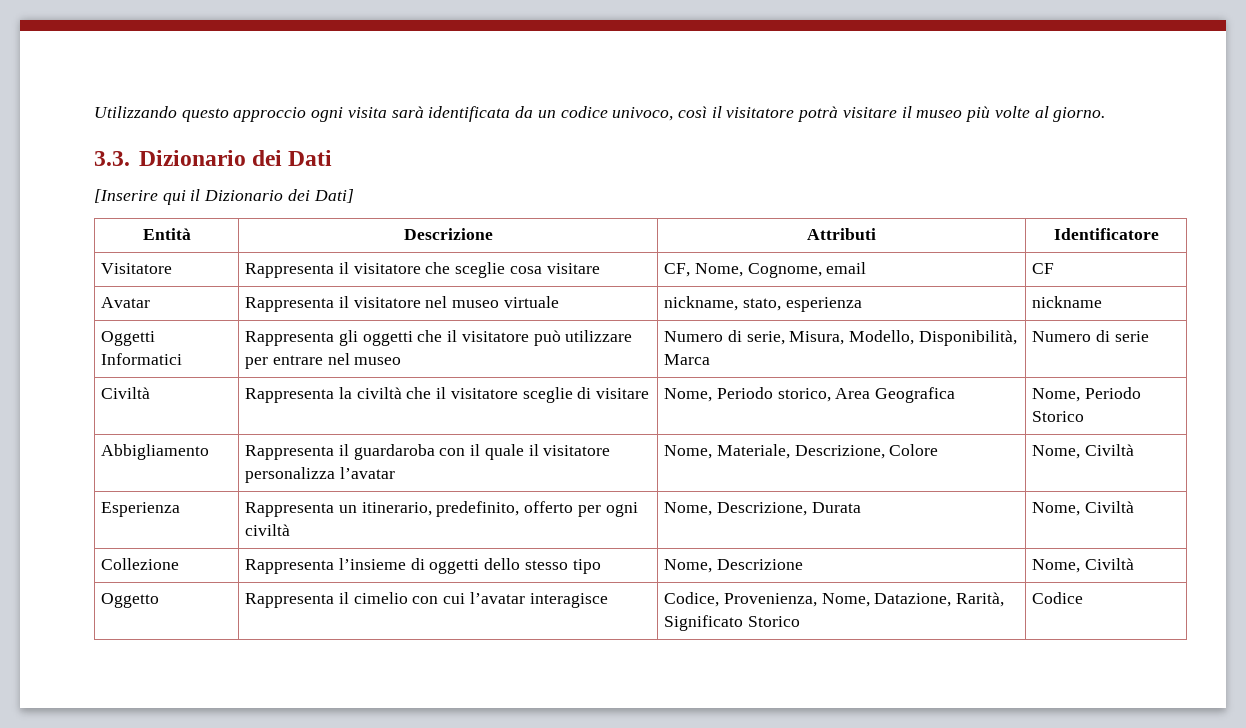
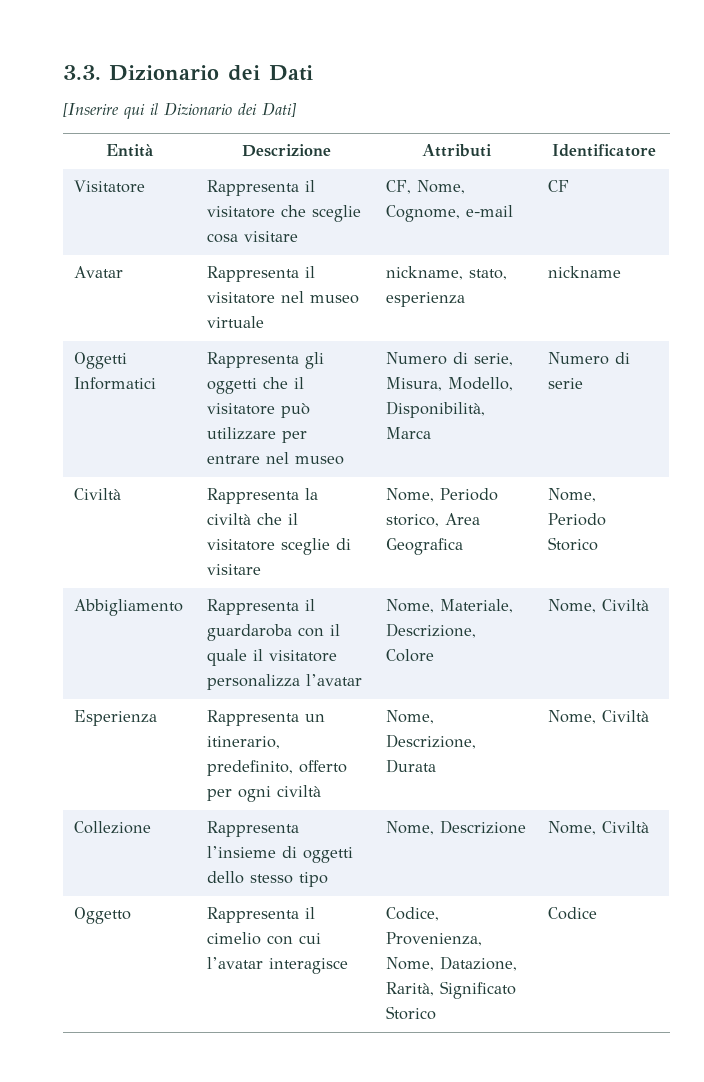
- Utilizzando questo approccio ogni visita sarà identificata da un codice univoco, così il visitatore potrà visitare il museo più volte al giorno.
- Visitatore | Rappresenta il visitatore che sceglie cosa visitare | CF, Nome, Cognome, email | CF
+ Visitatore | Rappresenta il visitatore che sceglie cosa visitare | CF, Nome, Cognome, e-mail | CF

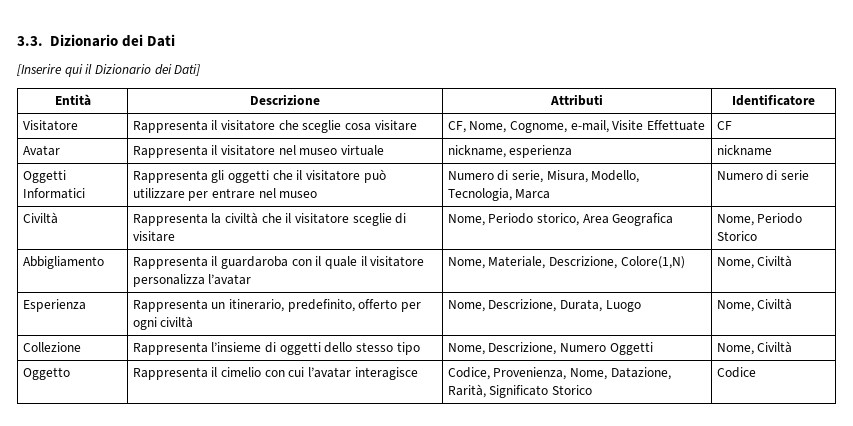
- Visitatore | Rappresenta il visitatore che sceglie cosa visitare | CF, Nome, Cognome, e-mail | CF
+ Visitatore | Rappresenta il visitatore che sceglie cosa visitare | CF, Nome, Cognome, e-mail, Visite Effettuate | CF
- Avatar | Rappresenta il visitatore nel museo virtuale | nickname, stato, esperienza | nickname
+ Avatar | Rappresenta il visitatore nel museo virtuale | nickname, esperienza | nickname
- Oggetti Informatici | Rappresenta gli oggetti che il visitatore può utilizzare per entrare nel museo | Numero di serie, Misura, Modello, Disponibilità, Marca | Numero di serie
+ Oggetti Informatici | Rappresenta gli oggetti che il visitatore può utilizzare per entrare nel museo | Numero di serie, Misura, Modello, Tecnologia, Marca | Numero di serie
- Abbigliamento | Rappresenta il guardaroba con il quale il visitatore personalizza l’avatar | Nome, Materiale, Descrizione, Colore | Nome, Civiltà
+ Abbigliamento | Rappresenta il guardaroba con il quale il visitatore personalizza l’avatar | Nome, Materiale, Descrizione, Colore(1,N) | Nome, Civiltà
- Esperienza | Rappresenta un itinerario, predefinito, offerto per ogni civiltà | Nome, Descrizione, Durata | Nome, Civiltà
+ Esperienza | Rappresenta un itinerario, predefinito, offerto per ogni civiltà | Nome, Descrizione, Durata, Luogo | Nome, Civiltà
- Collezione | Rappresenta l’insieme di oggetti dello stesso tipo | Nome, Descrizione | Nome, Civiltà
+ Collezione | Rappresenta l’insieme di oggetti dello stesso tipo | Nome, Descrizione, Numero Oggetti | Nome, Civiltà

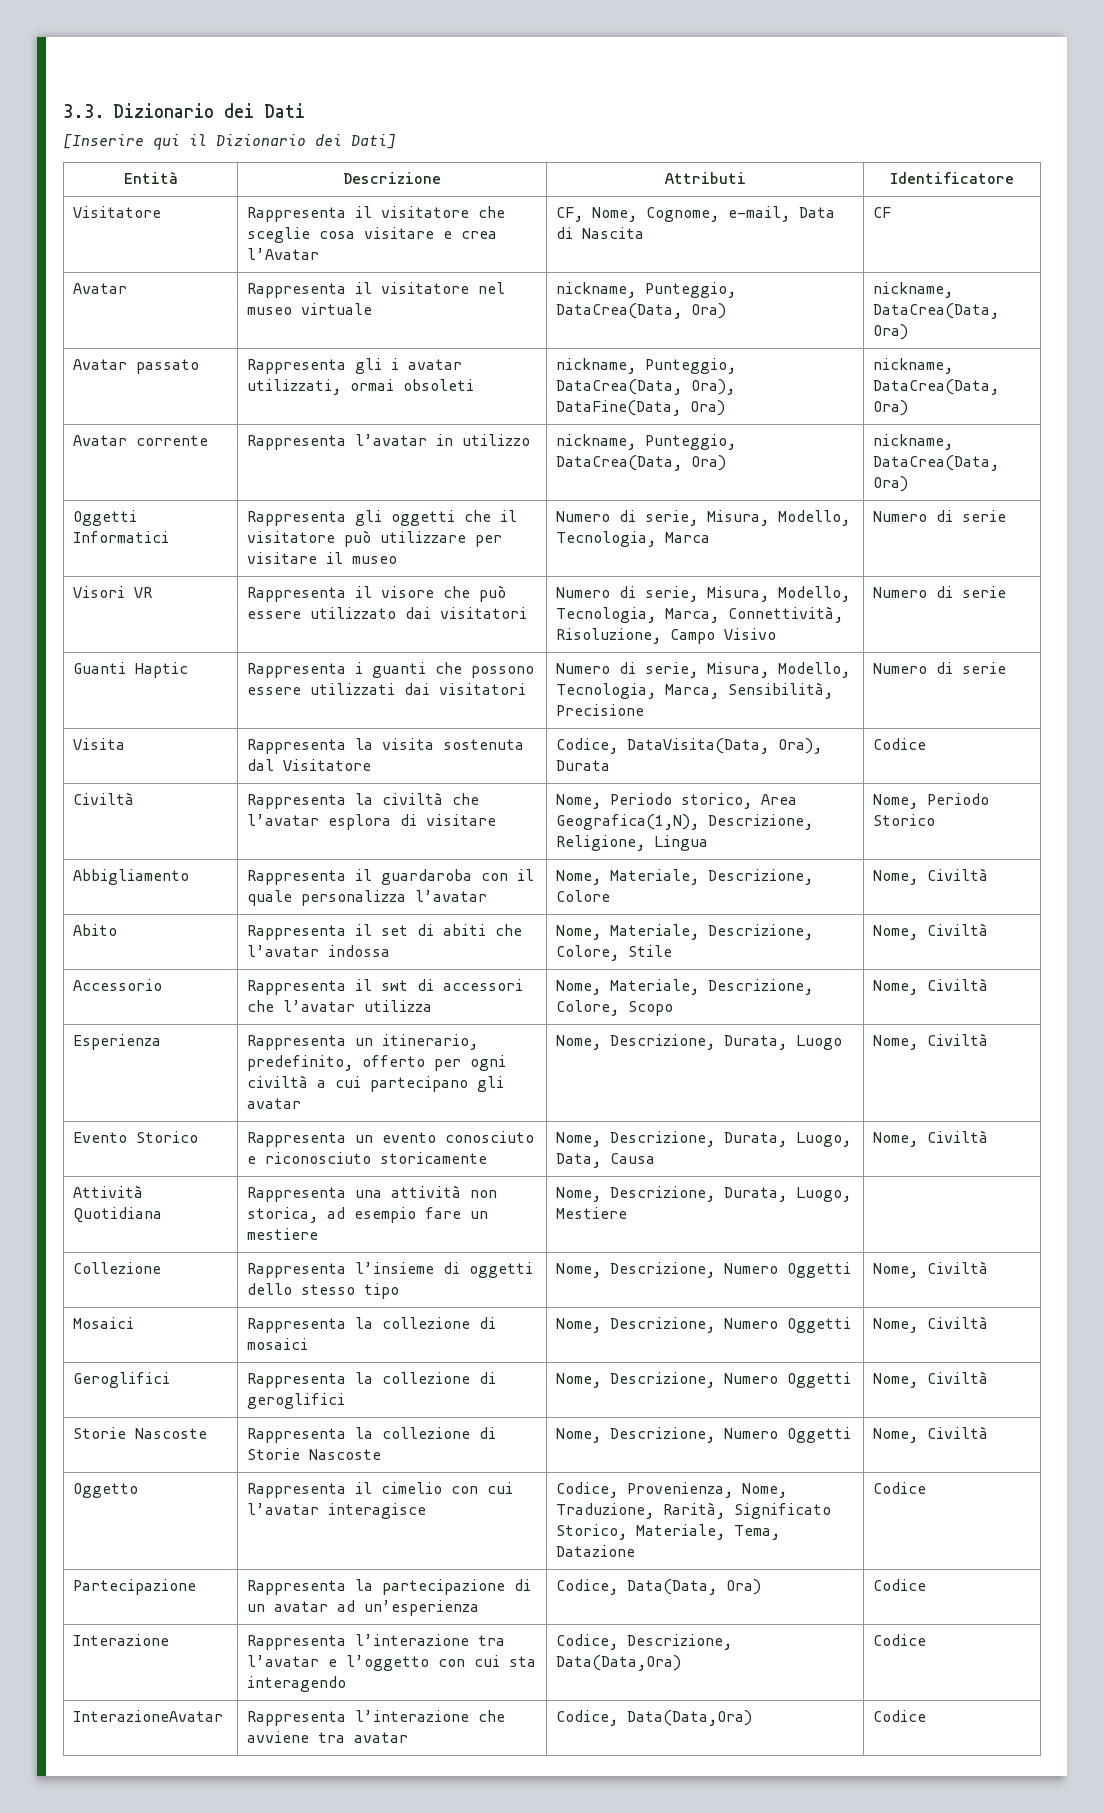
- Visitatore | Rappresenta il visitatore che sceglie cosa visitare | CF, Nome, Cognome, e-mail, Visite Effettuate | CF
+ Visitatore | Rappresenta il visitatore che sceglie cosa visitare e crea l’Avatar | CF, Nome, Cognome, e-mail, Data di Nascita | CF
- Avatar | Rappresenta il visitatore nel museo virtuale | nickname, esperienza | nickname
+ Avatar | Rappresenta il visitatore nel museo virtuale | nickname, Punteggio, DataCrea(Data, Ora) | nickname, DataCrea(Data, Ora)
+ Avatar passato | Rappresenta gli i avatar utilizzati, ormai obsoleti | nickname, Punteggio, DataCrea(Data, Ora), DataFine(Data, Ora) | nickname, DataCrea(Data, Ora)
+ Avatar corrente | Rappresenta l’avatar in utilizzo | nickname, Punteggio, DataCrea(Data, Ora) | nickname, DataCrea(Data, Ora)
- Oggetti Informatici | Rappresenta gli oggetti che il visitatore può utilizzare per entrare nel museo | Numero di serie, Misura, Modello, Tecnologia, Marca | Numero di serie
+ Oggetti Informatici | Rappresenta gli oggetti che il visitatore può utilizzare per visitare il museo | Numero di serie, Misura, Modello, Tecnologia, Marca | Numero di serie
+ Visori VR | Rappresenta il visore che può essere utilizzato dai visitatori | Numero di serie, Misura, Modello, Tecnologia, Marca, Connettività, Risoluzione, Campo Visivo | Numero di serie
+ Guanti Haptic | Rappresenta i guanti che possono essere utilizzati dai visitatori | Numero di serie, Misura, Modello, Tecnologia, Marca, Sensibilità, Precisione | Numero di serie
+ Visita | Rappresenta la visita sostenuta dal Visitatore | Codice, DataVisita(Data, Ora), Durata | Codice
- Civiltà | Rappresenta la civiltà che il visitatore sceglie di visitare | Nome, Periodo storico, Area Geografica | Nome, Periodo Storico
+ Civiltà | Rappresenta la civiltà che l’avatar esplora di visitare | Nome, Periodo storico, Area Geografica(1,N), Descrizione, Religione, Lingua | Nome, Periodo Storico
- Abbigliamento | Rappresenta il guardaroba con il quale il visitatore personalizza l’avatar | Nome, Materiale, Descrizione, Colore(1,N) | Nome, Civiltà
+ Abbigliamento | Rappresenta il guardaroba con il quale personalizza l’avatar | Nome, Materiale, Descrizione, Colore | Nome, Civiltà
+ Abito | Rappresenta il set di abiti che l’avatar indossa | Nome, Materiale, Descrizione, Colore, Stile | Nome, Civiltà
+ Accessorio | Rappresenta il swt di accessori che l’avatar utilizza | Nome, Materiale, Descrizione, Colore, Scopo | Nome, Civiltà
- Esperienza | Rappresenta un itinerario, predefinito, offerto per ogni civiltà | Nome, Descrizione, Durata, Luogo | Nome, Civiltà
+ Esperienza | Rappresenta un itinerario, predefinito, offerto per ogni civiltà a cui partecipano gli avatar | Nome, Descrizione, Durata, Luogo | Nome, Civiltà
+ Evento Storico | Rappresenta un evento conosciuto e riconosciuto storicamente | Nome, Descrizione, Durata, Luogo, Data, Causa | Nome, Civiltà
+ Attività Quotidiana | Rappresenta una attività non storica, ad esempio fare un mestiere | Nome, Descrizione, Durata, Luogo, Mestiere |
+ Mosaici | Rappresenta la collezione di mosaici | Nome, Descrizione, Numero Oggetti | Nome, Civiltà
+ Geroglifici | Rappresenta la collezione di geroglifici | Nome, Descrizione, Numero Oggetti | Nome, Civiltà
+ Storie Nascoste | Rappresenta la collezione di Storie Nascoste | Nome, Descrizione, Numero Oggetti | Nome, Civiltà
- Oggetto | Rappresenta il cimelio con cui l’avatar interagisce | Codice, Provenienza, Nome, Datazione, Rarità, Significato Storico | Codice
+ Oggetto | Rappresenta il cimelio con cui l’avatar interagisce | Codice, Provenienza, Nome, Traduzione, Rarità, Significato Storico, Materiale, Tema, Datazione | Codice
+ Partecipazione | Rappresenta la partecipazione di un avatar ad un’esperienza | Codice, Data(Data, Ora) | Codice
+ Interazione | Rappresenta l’interazione tra l’avatar e l’oggetto con cui sta interagendo | Codice, Descrizione, Data(Data,Ora) | Codice
+ InterazioneAvatar | Rappresenta l’interazione che avviene tra avatar | Codice, Data(Data,Ora) | Codice

